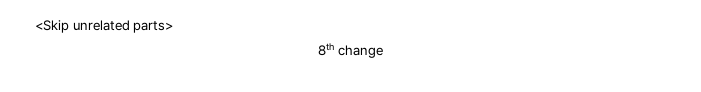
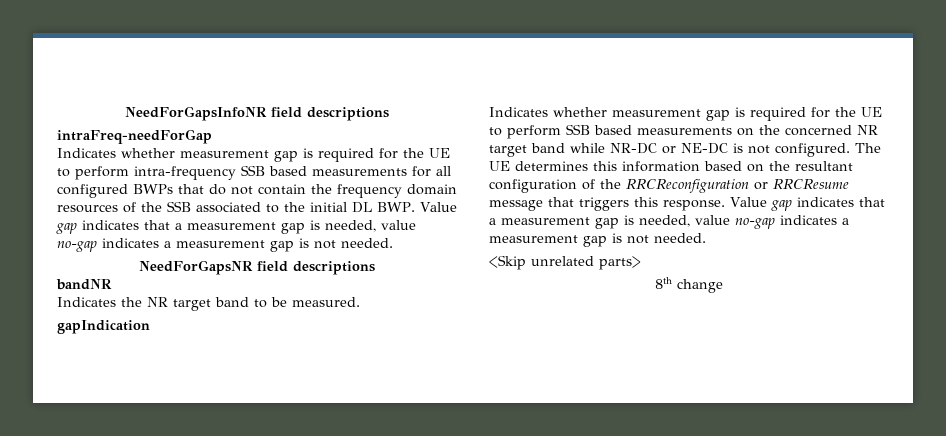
+ NeedForGapsInfoNR field descriptions
+ intraFreq-needForGap
+ Indicates whether measurement gap is required for the UE to perform intra-frequency SSB based measurements for all configured BWPs that do not contain the frequency domain resources of the SSB associated to the initial DL BWP. Value gap indicates that a measurement gap is needed, value no-gap indicates a measurement gap is not needed.
+ NeedForGapsNR field descriptions
+ bandNR
+ Indicates the NR target band to be measured.
+ gapIndication
+ Indicates whether measurement gap is required for the UE to perform SSB based measurements on the concerned NR target band while NR-DC or NE-DC is not configured. The UE determines this information based on the resultant configuration of the RRCReconfiguration or RRCResume message that triggers this response. Value gap indicates that a measurement gap is needed, value no-gap indicates a measurement gap is not needed.

